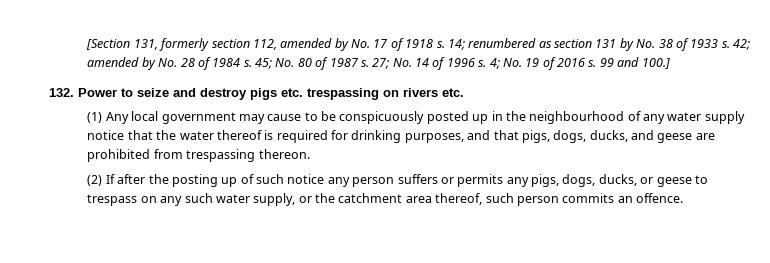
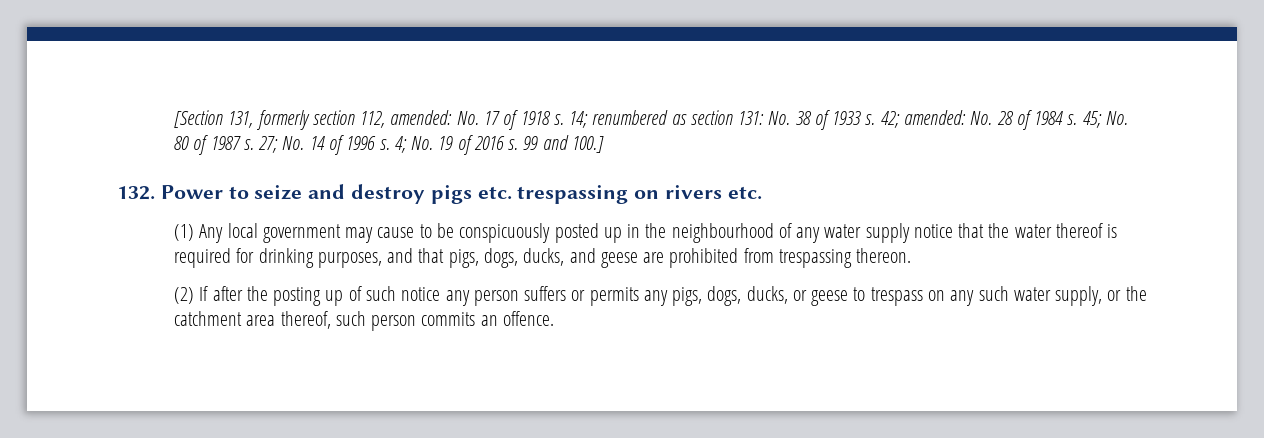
- [Section 131, formerly section 112, amended by No. 17 of 1918 s.
+ [Section 131, formerly section 112, amended: No. 17 of 1918 s.
- 14; renumbered as section 131 by No. 38 of 1933 s.
+ 14; renumbered as section 131: No. 38 of 1933 s.
- 42; amended by No. 28 of 1984 s.
+ 42; amended: No. 28 of 1984 s.

